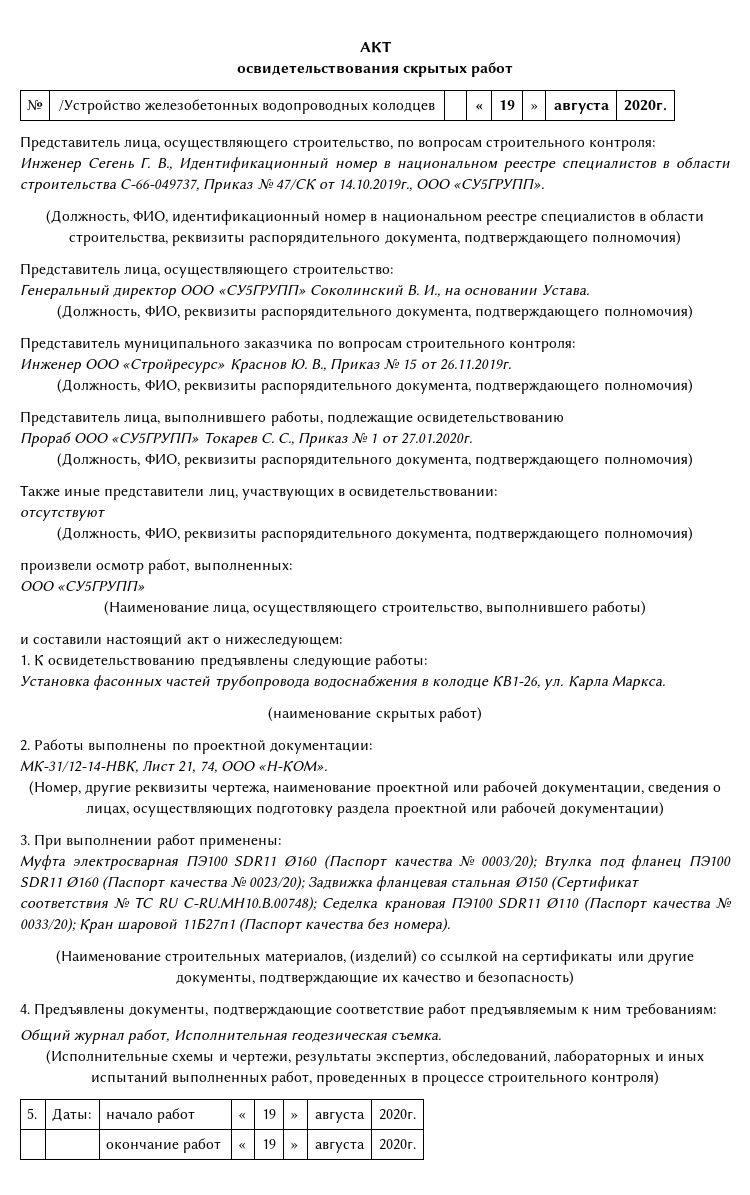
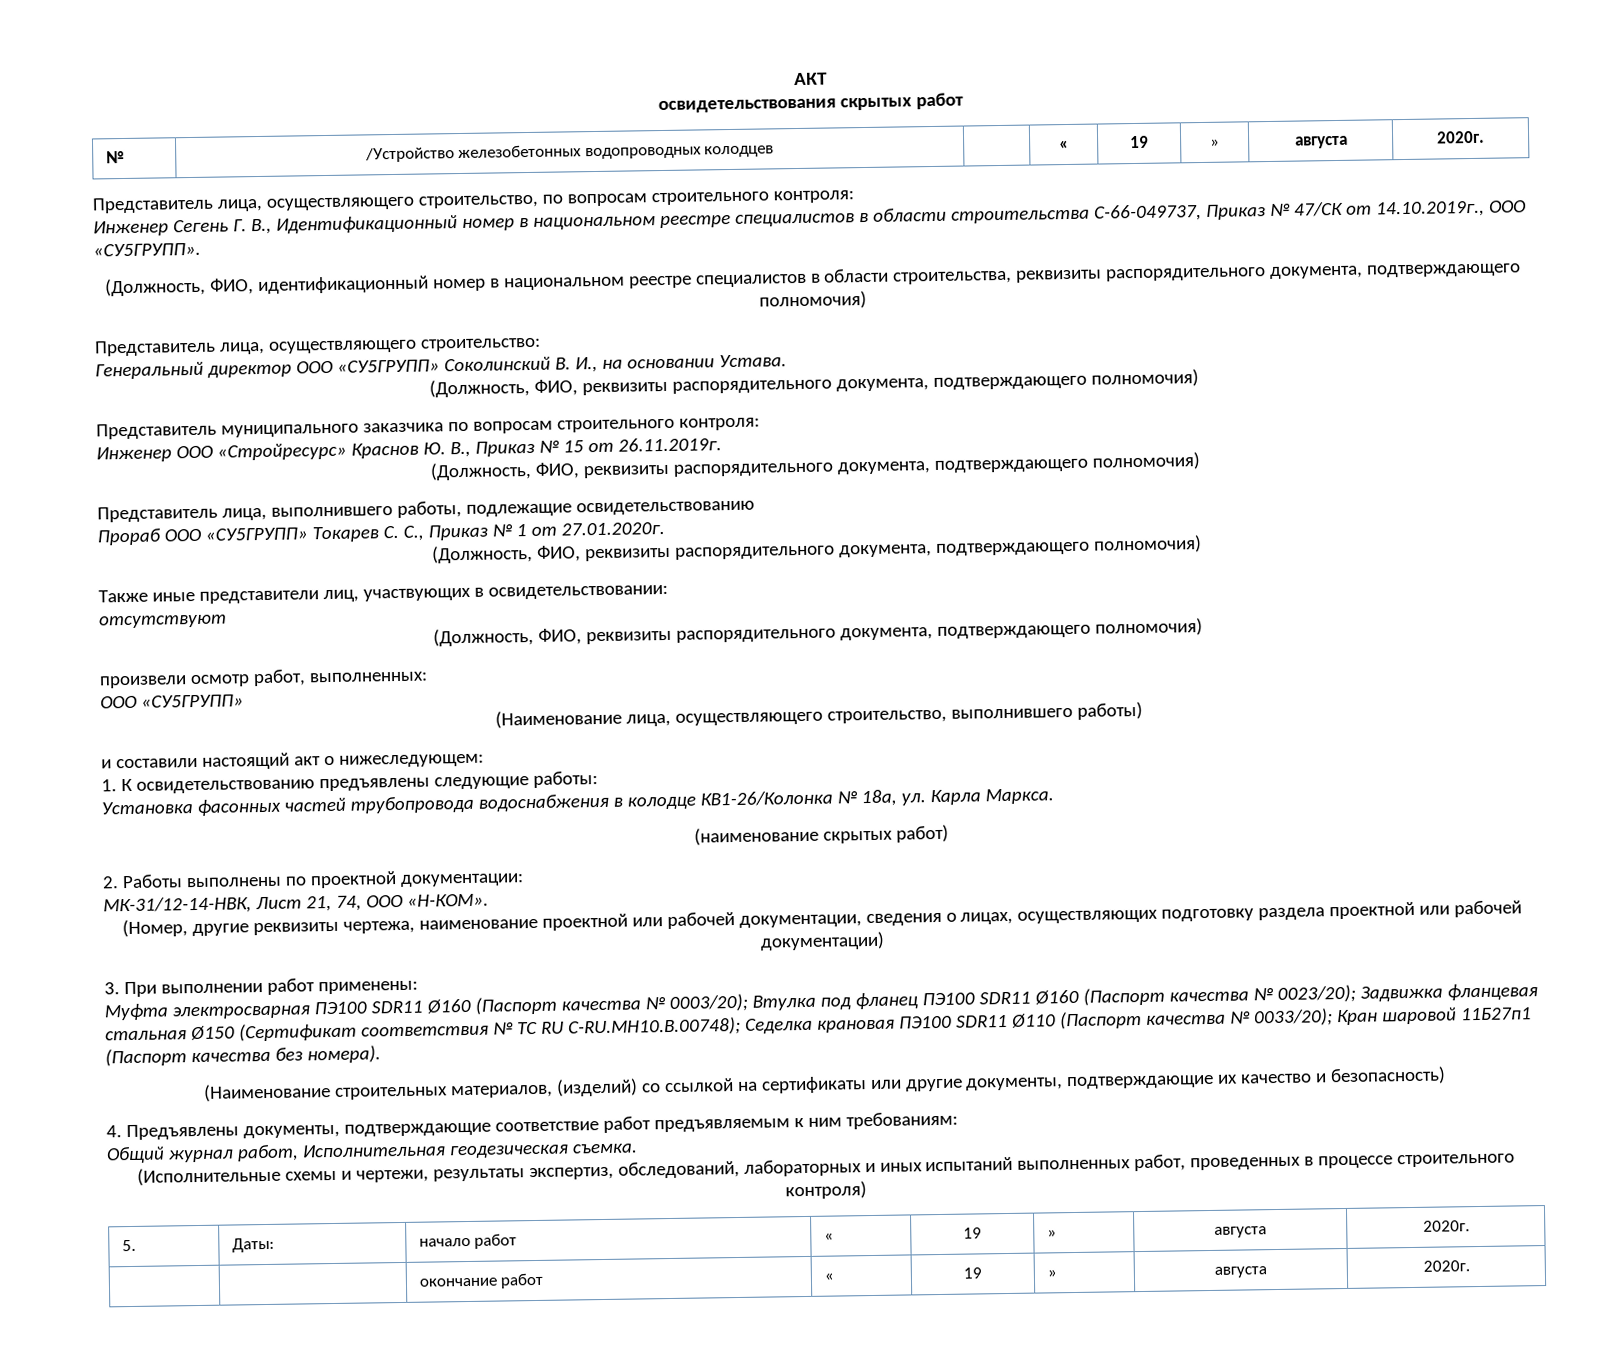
- Установка фасонных частей трубопровода водоснабжения в колодце КВ1-26, ул. Карла Маркса.
+ Установка фасонных частей трубопровода водоснабжения в колодце КВ1-26/Колонка № 18а, ул. Карла Маркса.

